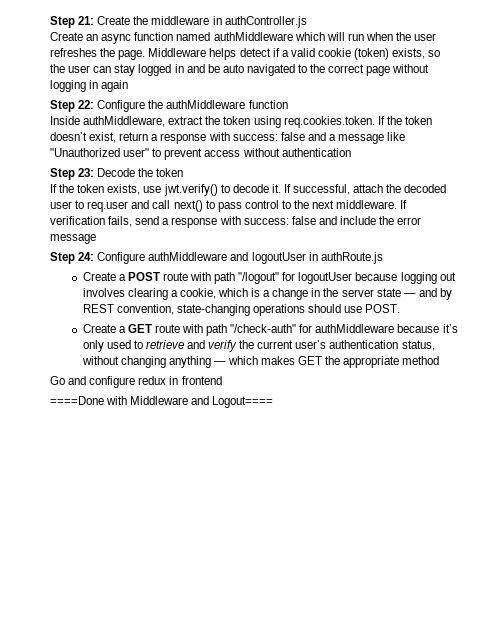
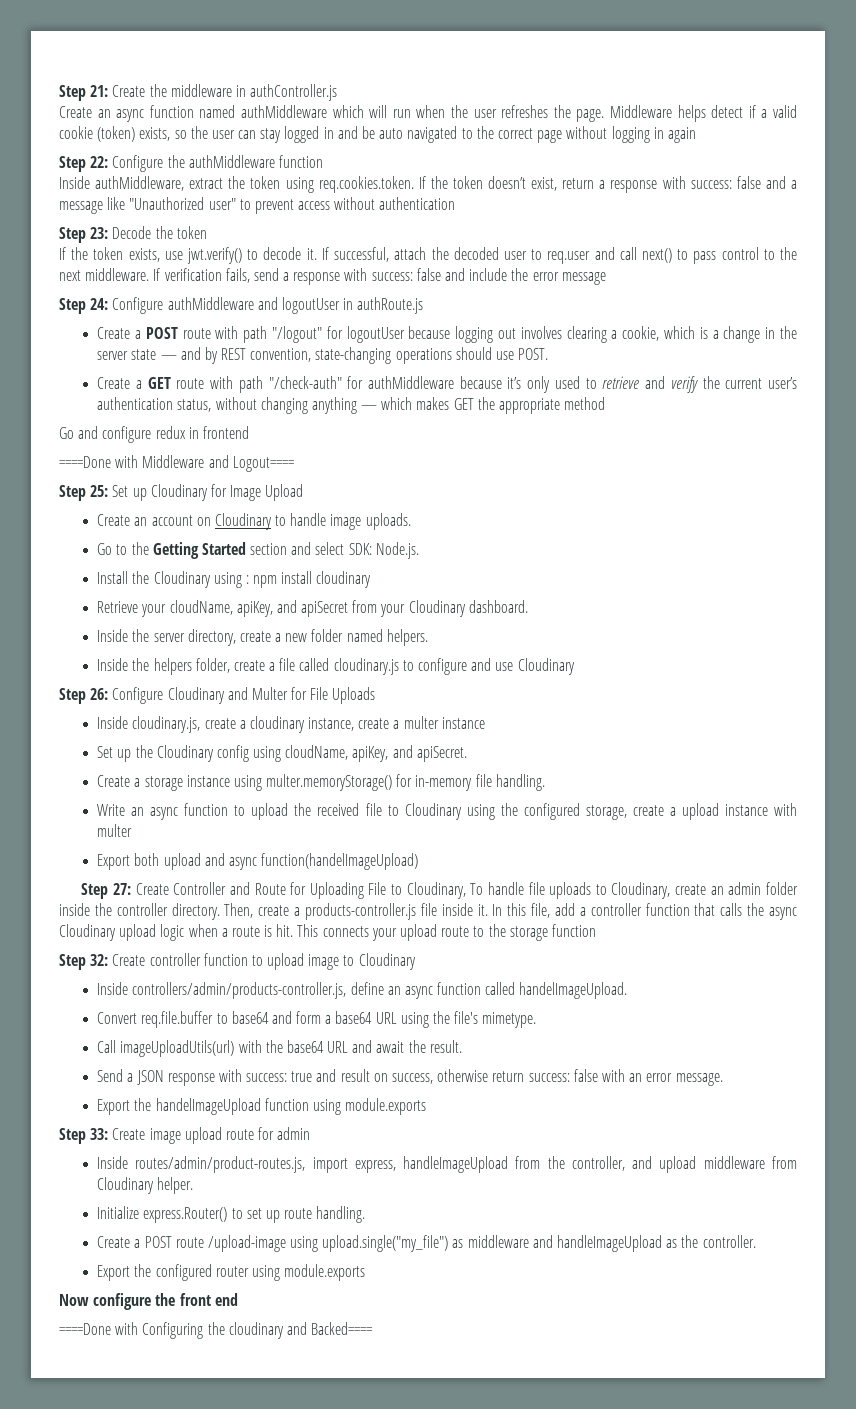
+ Step 25: Set up Cloudinary for Image Upload
+ Create an account on Cloudinary to handle image uploads.
+ Go to the Getting Started section and select SDK: Node.js.
+ Install the Cloudinary using : npm install cloudinary
+ Retrieve your cloudName, apiKey, and apiSecret from your Cloudinary dashboard.
+ Inside the server directory, create a new folder named helpers.
+ Inside the helpers folder, create a file called cloudinary.js to configure and use Cloudinary
+ Step 26: Configure Cloudinary and Multer for File Uploads
+ Inside cloudinary.js, create a cloudinary instance, create a multer instance
+ Set up the Cloudinary config using cloudName, apiKey, and apiSecret.
+ Create a storage instance using multer.memoryStorage() for in-memory file handling.
+ Write an async function to upload the received file to Cloudinary using the configured storage, create a upload instance with multer
+ Export both upload and async function(handelImageUpload)
+ Step 27: Create Controller and Route for Uploading File to Cloudinary, To handle file uploads to Cloudinary, create an admin folder inside the controller directory. Then, create a products-controller.js file inside it. In this file, add a controller function that calls the async Cloudinary upload logic when a route is hit. This connects your upload route to the storage function
+ Step 32: Create controller function to upload image to Cloudinary
+ Inside controllers/admin/products-controller.js, define an async function called handelImageUpload.
+ Convert req.file.buffer to base64 and form a base64 URL using the file's mimetype.
+ Call imageUploadUtils(url) with the base64 URL and await the result.
+ Send a JSON response with success: true and result on success, otherwise return success: false with an error message.
+ Export the handelImageUpload function using module.exports
+ Step 33: Create image upload route for admin
+ Inside routes/admin/product-routes.js, import express, handleImageUpload from the controller, and upload middleware from Cloudinary helper.
+ Initialize express.Router() to set up route handling.
+ Create a POST route /upload-image using upload.single("my_file") as middleware and handleImageUpload as the controller.
+ Export the configured router using module.exports
+ Now configure the front end
+ ====Done with Configuring the cloudinary and Backed====

